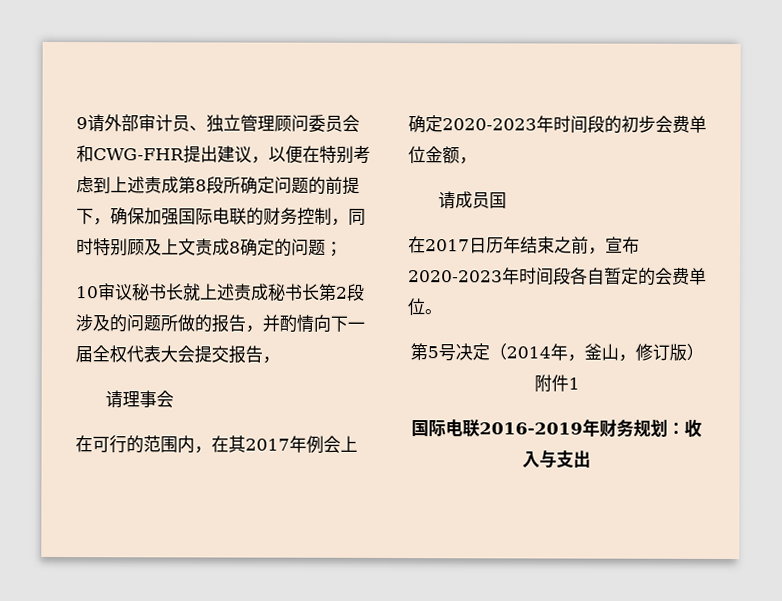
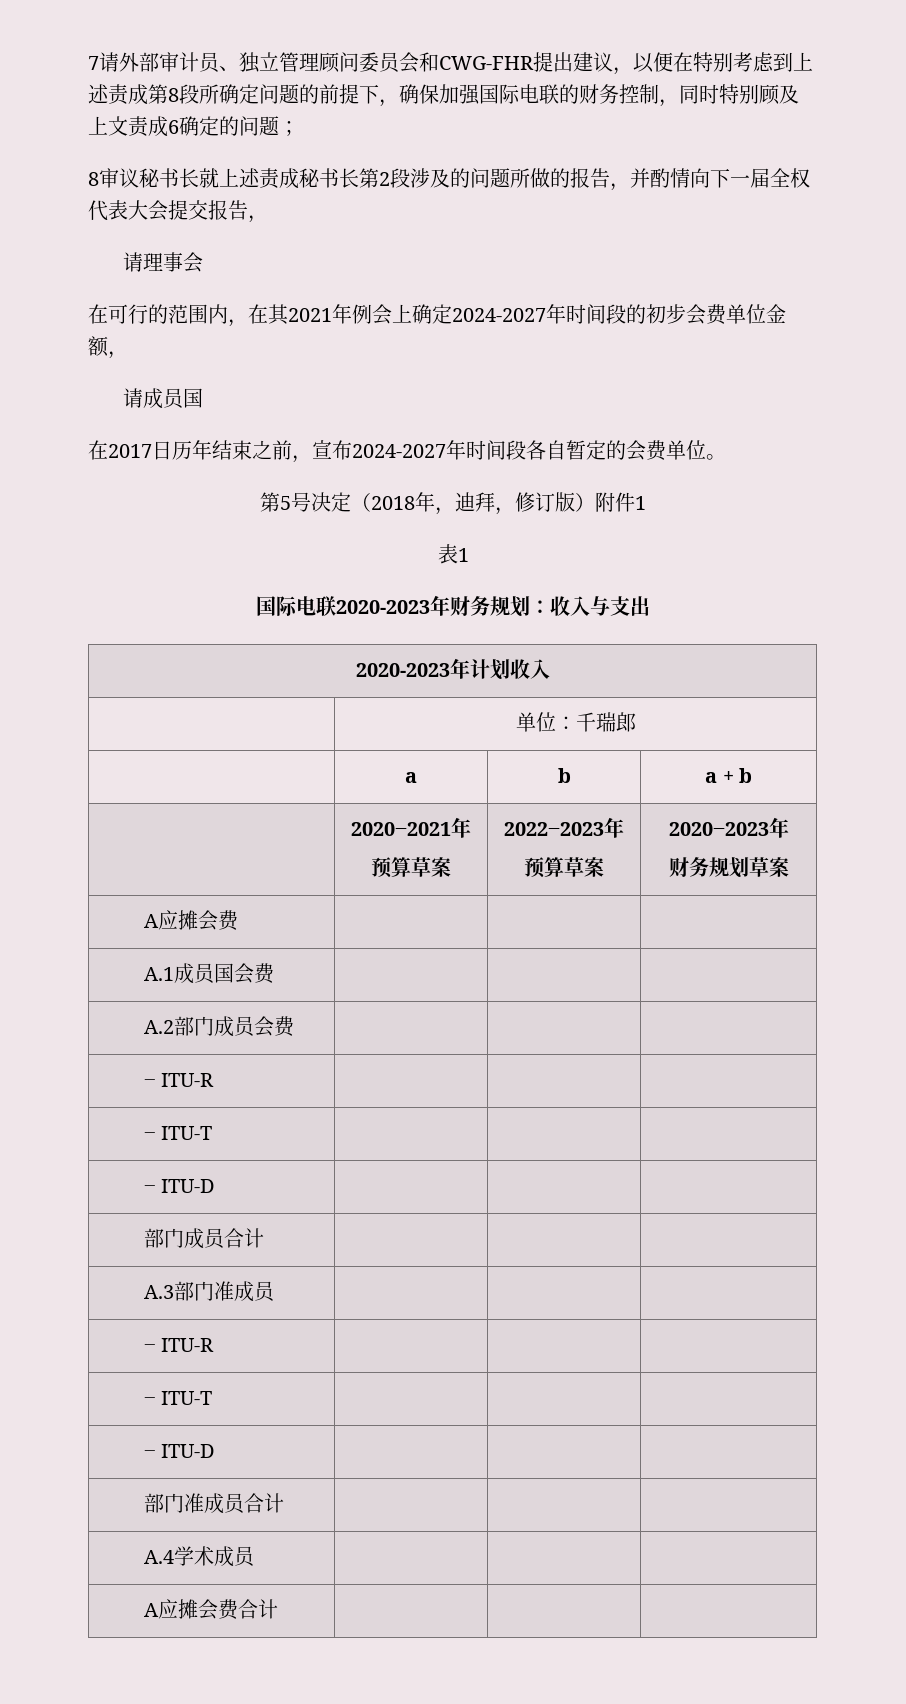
- 9请外部审计员、独立管理顾问委员会和CWG-FHR提出建议，以便在特别考虑到上述责成第8段所确定问题的前提下，确保加强国际电联的财务控制，同时特别顾及上文责成8确定的问题；
+ 7请外部审计员、独立管理顾问委员会和CWG-FHR提出建议，以便在特别考虑到上述责成第8段所确定问题的前提下，确保加强国际电联的财务控制，同时特别顾及上文责成6确定的问题；
- 10审议秘书长就上述责成秘书长第2段涉及的问题所做的报告，并酌情向下一届全权代表大会提交报告，
+ 8审议秘书长就上述责成秘书长第2段涉及的问题所做的报告，并酌情向下一届全权代表大会提交报告，
- 在可行的范围内，在其2017年例会上确定2020-2023年时间段的初步会费单位金额，
+ 在可行的范围内，在其2021年例会上确定2024-2027年时间段的初步会费单位金额，
- 在2017日历年结束之前，宣布2020-2023年时间段各自暂定的会费单位。
+ 在2017日历年结束之前，宣布2024-2027年时间段各自暂定的会费单位。
- 第5号决定（2014年，釜山，修订版）附件1
+ 第5号决定（2018年，迪拜，修订版）附件1
- 国际电联2016-2019年财务规划：收入与支出
+ 表1
+ 国际电联2020-2023年财务规划：收入与支出
+ 2020-2023年计划收入
+ | 单位：千瑞郎
+ | a | b | a + b
+ | 2020−2021年
+ 预算草案 | 2022−2023年
+ 预算草案 | 2020−2023年
+ 财务规划草案
+ A应摊会费 | | |
+ A.1成员国会费 | | |
+ A.2部门成员会费 | | |
+ − ITU-R | | |
+ − ITU-T | | |
+ − ITU-D | | |
+ 部门成员合计 | | |
+ A.3部门准成员 | | |
+ − ITU-R | | |
+ − ITU-T | | |
+ − ITU-D | | |
+ 部门准成员合计 | | |
+ A.4学术成员 | | |
+ A应摊会费合计 | | |

